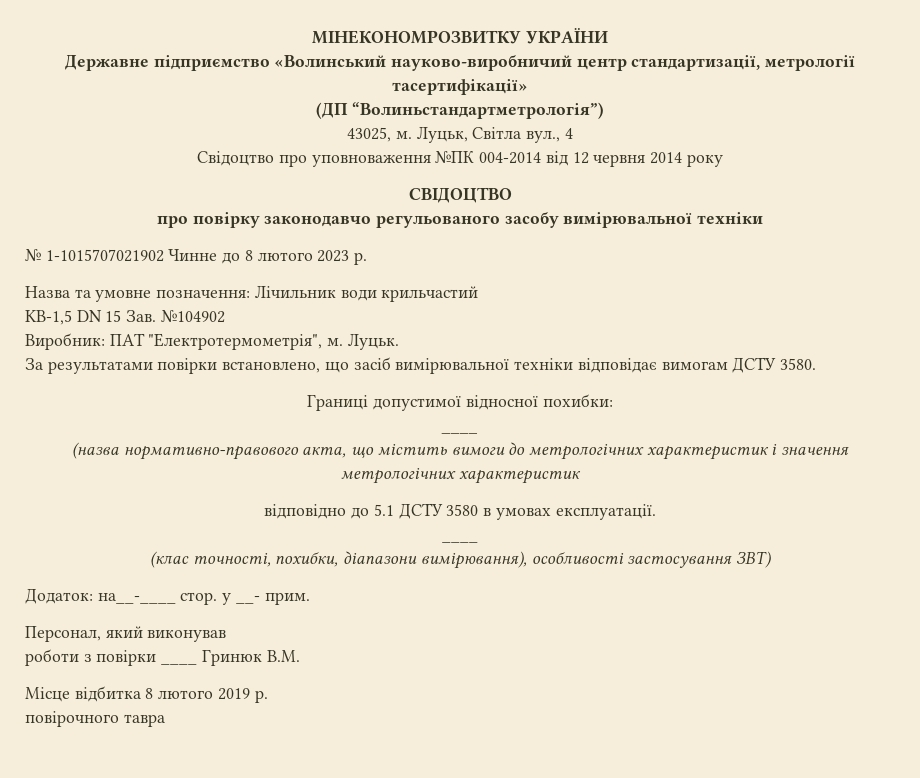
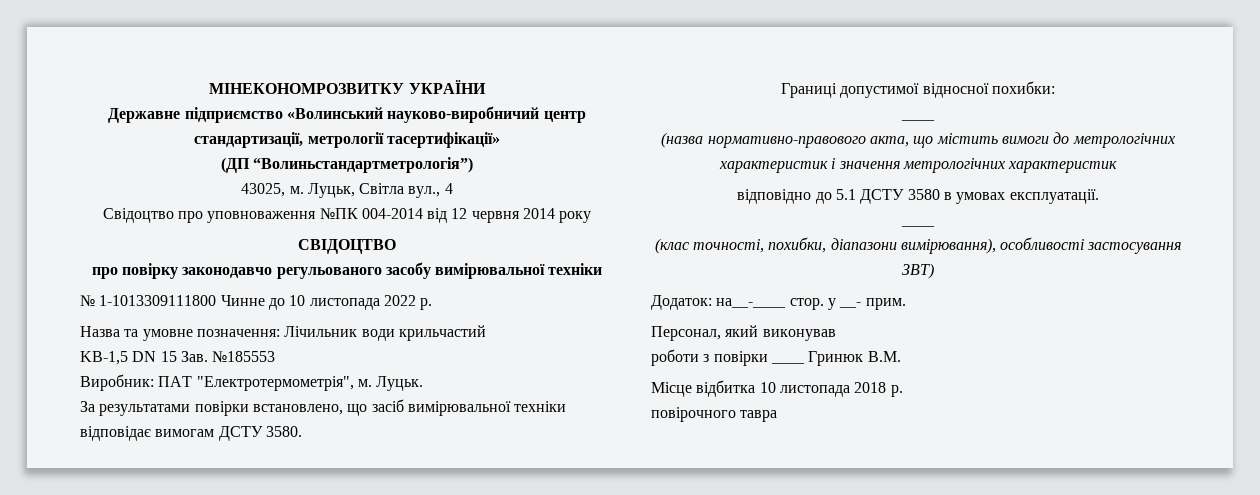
- № 1-1015707021902 Чинне до 8 лютого 2023 р.
+ № 1-1013309111800 Чинне до 10 листопада 2022 р.
- KB-1,5 DN 15 Зав. №104902
+ KB-1,5 DN 15 Зав. №185553
- Місце відбитка 8 лютого 2019 р.
+ Місце відбитка 10 листопада 2018 р.

